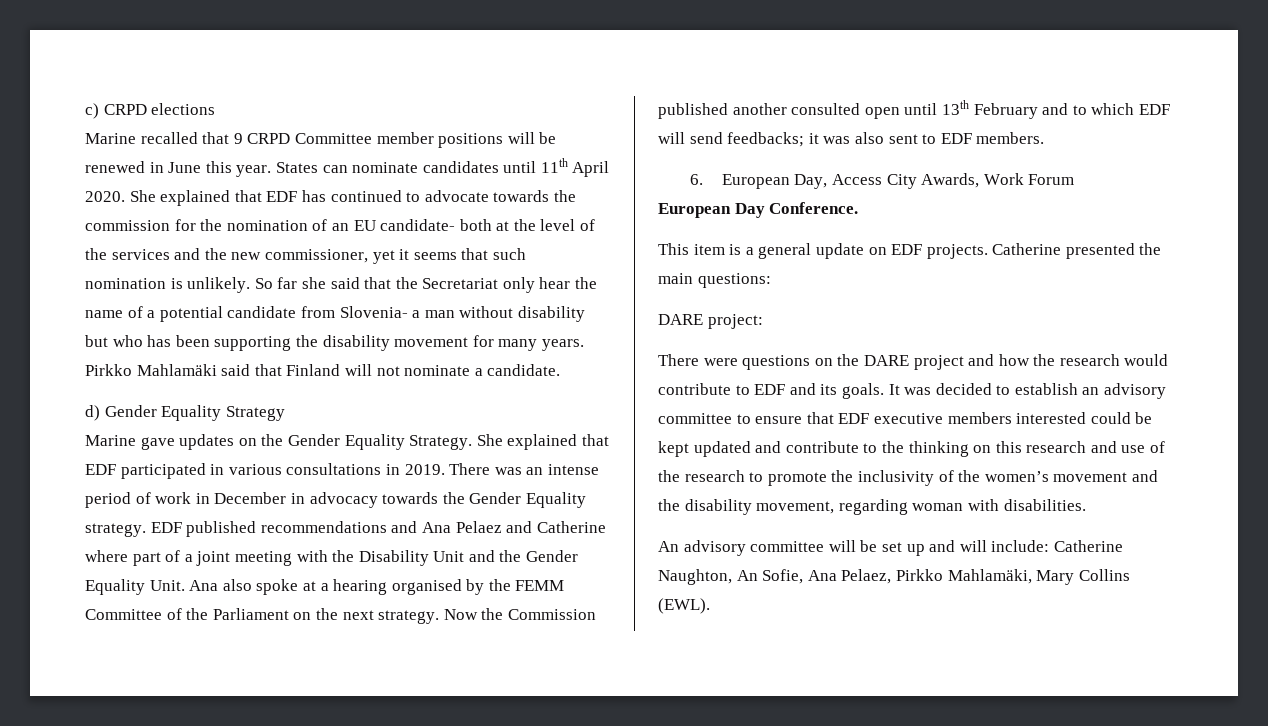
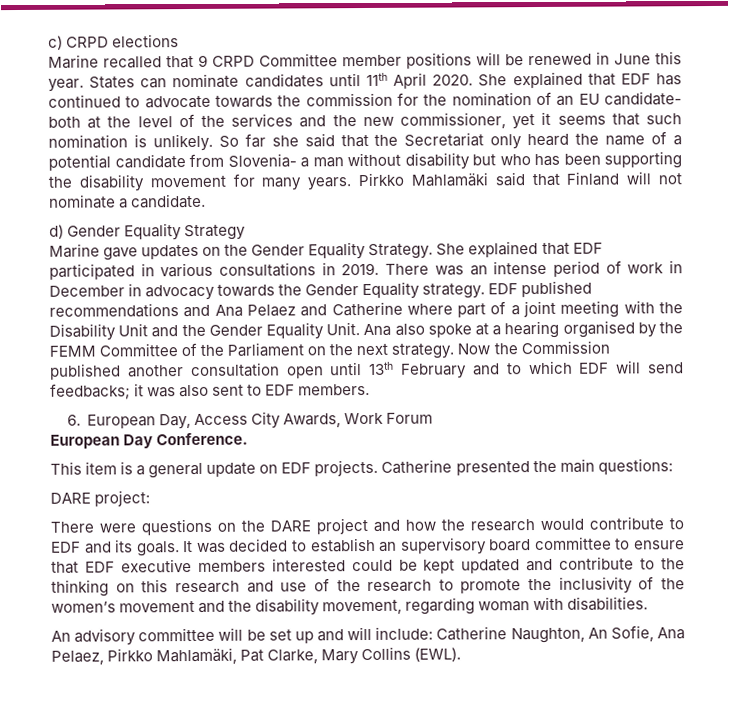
- So far she said that the Secretariat only hear the name of a potential candidate from Slovenia- a man without disability but who has been supporting the disability movement for many years.
+ So far she said that the Secretariat only heard the name of a potential candidate from Slovenia- a man without disability but who has been supporting the disability movement for many years.
- Now the Commission published another consulted open until 13th February and to which EDF will send feedbacks; it was also sent to EDF members.
+ Now the Commission published another consultation open until 13th February and to which EDF will send feedbacks; it was also sent to EDF members.
- It was decided to establish an advisory committee to ensure that EDF executive members interested could be kept updated and contribute to the thinking on this research and use of the research to promote the inclusivity of the women’s movement and the disability movement, regarding woman with disabilities.
+ It was decided to establish an supervisory board committee to ensure that EDF executive members interested could be kept updated and contribute to the thinking on this research and use of the research to promote the inclusivity of the women’s movement and the disability movement, regarding woman with disabilities.
- An advisory committee will be set up and will include: Catherine Naughton, An Sofie, Ana Pelaez, Pirkko Mahlamäki, Mary Collins (EWL).
+ An advisory committee will be set up and will include: Catherine Naughton, An Sofie, Ana Pelaez, Pirkko Mahlamäki, Pat Clarke, Mary Collins (EWL).

